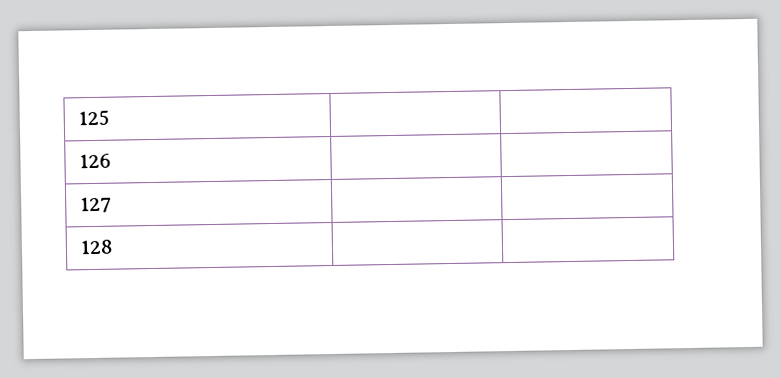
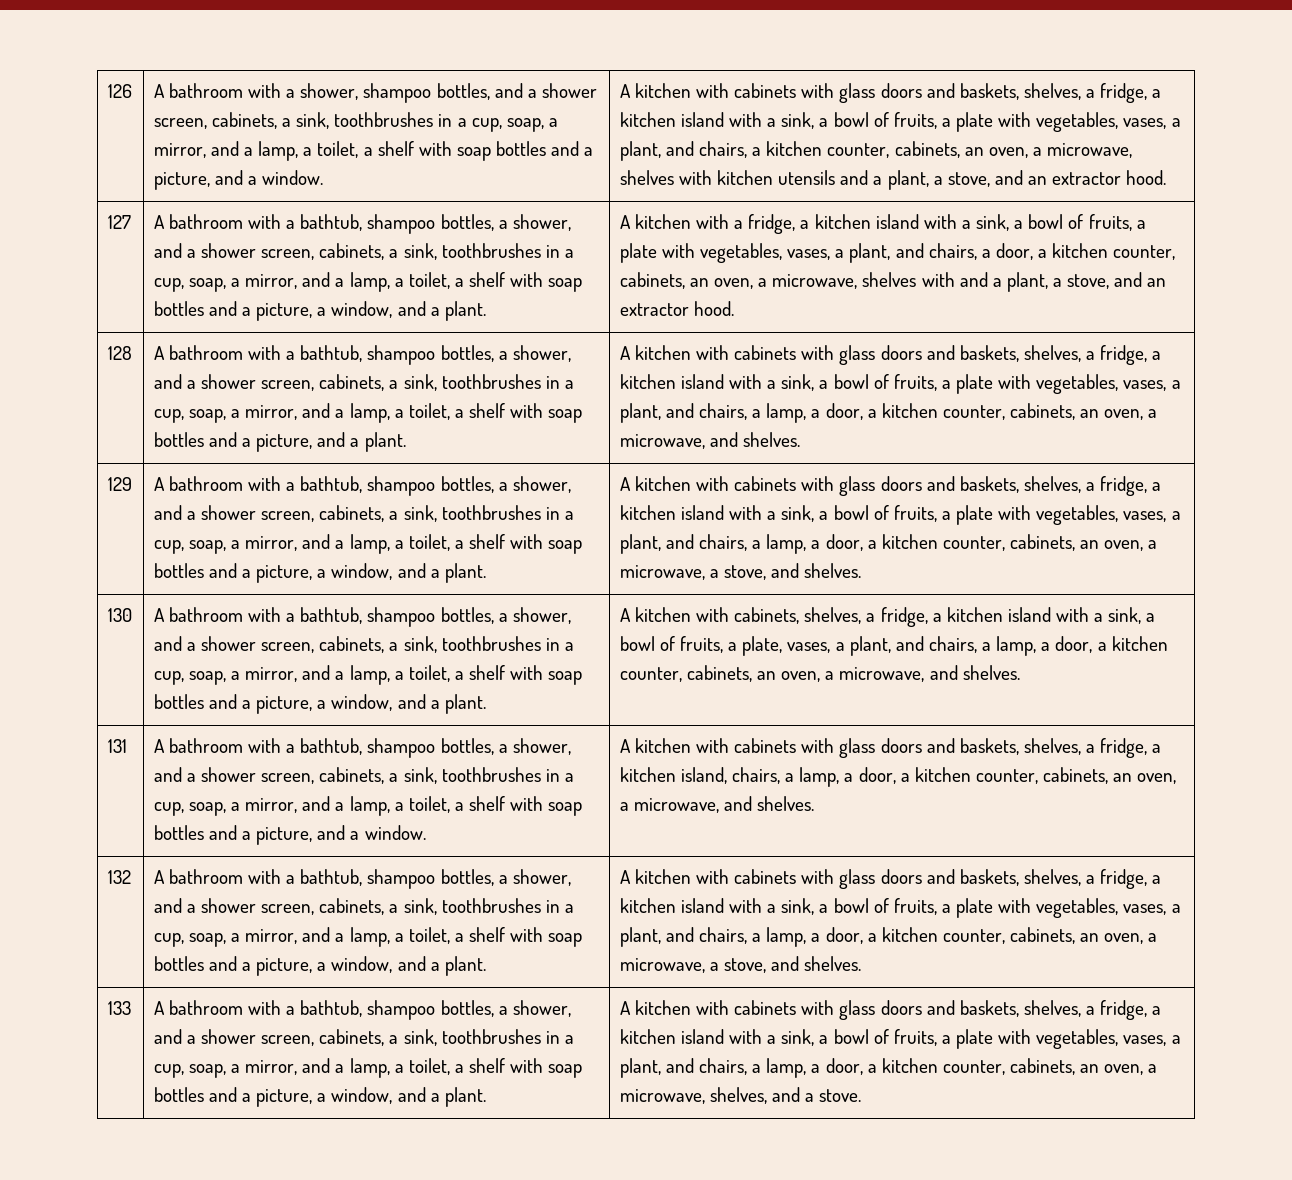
- 125
- 126 | |
- 127 | |
- 128 | |
+ 126 | A bathroom with a shower, shampoo bottles, and a shower screen, cabinets, a sink, toothbrushes in a cup, soap, a mirror, and a lamp, a toilet, a shelf with soap bottles and a picture, and a window. | A kitchen with cabinets with glass doors and baskets, shelves, a fridge, a kitchen island with a sink, a bowl of fruits, a plate with vegetables, vases, a plant, and chairs, a kitchen counter, cabinets, an oven, a microwave, shelves with kitchen utensils and a plant, a stove, and an extractor hood.
+ 127 | A bathroom with a bathtub, shampoo bottles, a shower, and a shower screen, cabinets, a sink, toothbrushes in a cup, soap, a mirror, and a lamp, a toilet, a shelf with soap bottles and a picture, a window, and a plant. | A kitchen with a fridge, a kitchen island with a sink, a bowl of fruits, a plate with vegetables, vases, a plant, and chairs, a door, a kitchen counter, cabinets, an oven, a microwave, shelves with and a plant, a stove, and an extractor hood.
+ 128 | A bathroom with a bathtub, shampoo bottles, a shower, and a shower screen, cabinets, a sink, toothbrushes in a cup, soap, a mirror, and a lamp, a toilet, a shelf with soap bottles and a picture, and a plant. | A kitchen with cabinets with glass doors and baskets, shelves, a fridge, a kitchen island with a sink, a bowl of fruits, a plate with vegetables, vases, a plant, and chairs, a lamp, a door, a kitchen counter, cabinets, an oven, a microwave, and shelves.
+ 129 | A bathroom with a bathtub, shampoo bottles, a shower, and a shower screen, cabinets, a sink, toothbrushes in a cup, soap, a mirror, and a lamp, a toilet, a shelf with soap bottles and a picture, a window, and a plant. | A kitchen with cabinets with glass doors and baskets, shelves, a fridge, a kitchen island with a sink, a bowl of fruits, a plate with vegetables, vases, a plant, and chairs, a lamp, a door, a kitchen counter, cabinets, an oven, a microwave, a stove, and shelves.
+ 130 | A bathroom with a bathtub, shampoo bottles, a shower, and a shower screen, cabinets, a sink, toothbrushes in a cup, soap, a mirror, and a lamp, a toilet, a shelf with soap bottles and a picture, a window, and a plant. | A kitchen with cabinets, shelves, a fridge, a kitchen island with a sink, a bowl of fruits, a plate, vases, a plant, and chairs, a lamp, a door, a kitchen counter, cabinets, an oven, a microwave, and shelves.
+ 131 | A bathroom with a bathtub, shampoo bottles, a shower, and a shower screen, cabinets, a sink, toothbrushes in a cup, soap, a mirror, and a lamp, a toilet, a shelf with soap bottles and a picture, and a window. | A kitchen with cabinets with glass doors and baskets, shelves, a fridge, a kitchen island, chairs, a lamp, a door, a kitchen counter, cabinets, an oven, a microwave, and shelves.
+ 132 | A bathroom with a bathtub, shampoo bottles, a shower, and a shower screen, cabinets, a sink, toothbrushes in a cup, soap, a mirror, and a lamp, a toilet, a shelf with soap bottles and a picture, a window, and a plant. | A kitchen with cabinets with glass doors and baskets, shelves, a fridge, a kitchen island with a sink, a bowl of fruits, a plate with vegetables, vases, a plant, and chairs, a lamp, a door, a kitchen counter, cabinets, an oven, a microwave, a stove, and shelves.
+ 133 | A bathroom with a bathtub, shampoo bottles, a shower, and a shower screen, cabinets, a sink, toothbrushes in a cup, soap, a mirror, and a lamp, a toilet, a shelf with soap bottles and a picture, a window, and a plant. | A kitchen with cabinets with glass doors and baskets, shelves, a fridge, a kitchen island with a sink, a bowl of fruits, a plate with vegetables, vases, a plant, and chairs, a lamp, a door, a kitchen counter, cabinets, an oven, a microwave, shelves, and a stove.

